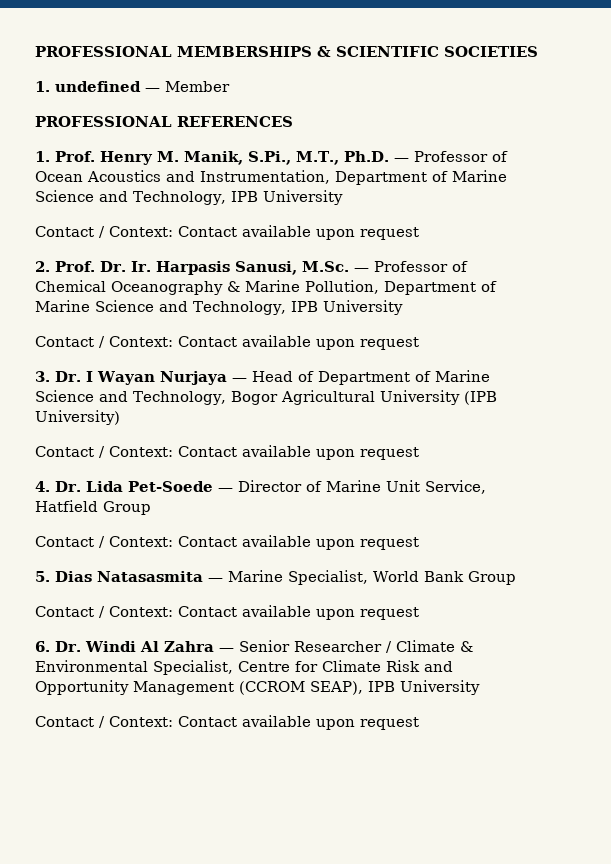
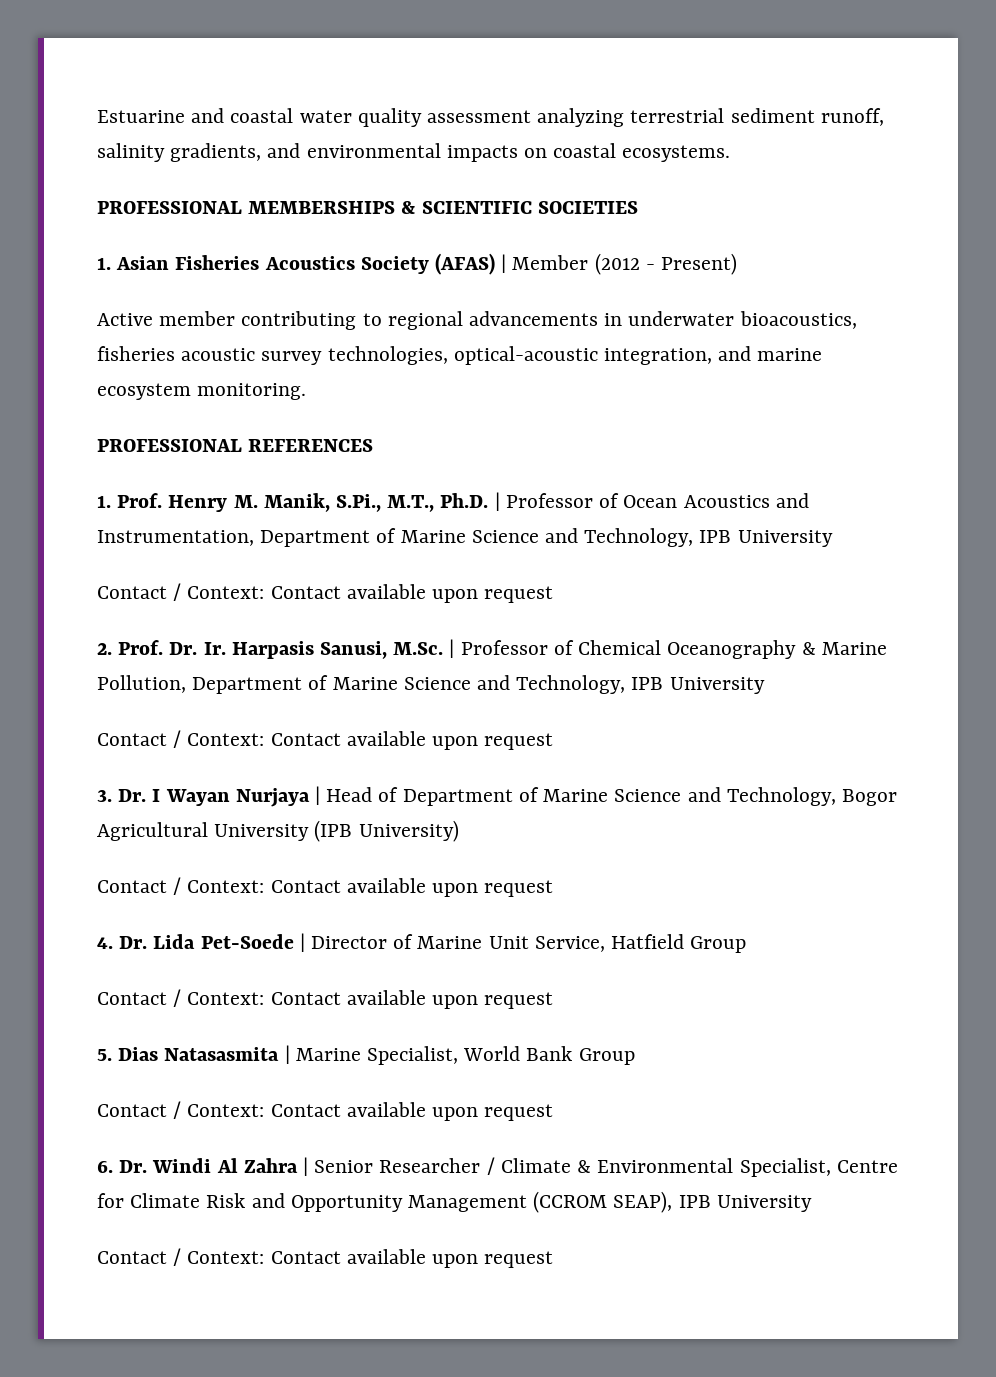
+ Estuarine and coastal water quality assessment analyzing terrestrial sediment runoff, salinity gradients, and environmental impacts on coastal ecosystems.
- 1. undefined — Member
+ 1. Asian Fisheries Acoustics Society (AFAS) | Member (2012 - Present)
+ Active member contributing to regional advancements in underwater bioacoustics, fisheries acoustic survey technologies, optical-acoustic integration, and marine ecosystem monitoring.
- 1. Prof. Henry M. Manik, S.Pi., M.T., Ph.D. — Professor of Ocean Acoustics and Instrumentation, Department of Marine Science and Technology, IPB University
+ 1. Prof. Henry M. Manik, S.Pi., M.T., Ph.D. | Professor of Ocean Acoustics and Instrumentation, Department of Marine Science and Technology, IPB University
- 2. Prof. Dr. Ir. Harpasis Sanusi, M.Sc. — Professor of Chemical Oceanography & Marine Pollution, Department of Marine Science and Technology, IPB University
+ 2. Prof. Dr. Ir. Harpasis Sanusi, M.Sc. | Professor of Chemical Oceanography & Marine Pollution, Department of Marine Science and Technology, IPB University
- 3. Dr. I Wayan Nurjaya — Head of Department of Marine Science and Technology, Bogor Agricultural University (IPB University)
+ 3. Dr. I Wayan Nurjaya | Head of Department of Marine Science and Technology, Bogor Agricultural University (IPB University)
- 4. Dr. Lida Pet-Soede — Director of Marine Unit Service, Hatfield Group
+ 4. Dr. Lida Pet-Soede | Director of Marine Unit Service, Hatfield Group
- 5. Dias Natasasmita — Marine Specialist, World Bank Group
+ 5. Dias Natasasmita | Marine Specialist, World Bank Group
- 6. Dr. Windi Al Zahra — Senior Researcher / Climate & Environmental Specialist, Centre for Climate Risk and Opportunity Management (CCROM SEAP), IPB University
+ 6. Dr. Windi Al Zahra | Senior Researcher / Climate & Environmental Specialist, Centre for Climate Risk and Opportunity Management (CCROM SEAP), IPB University

